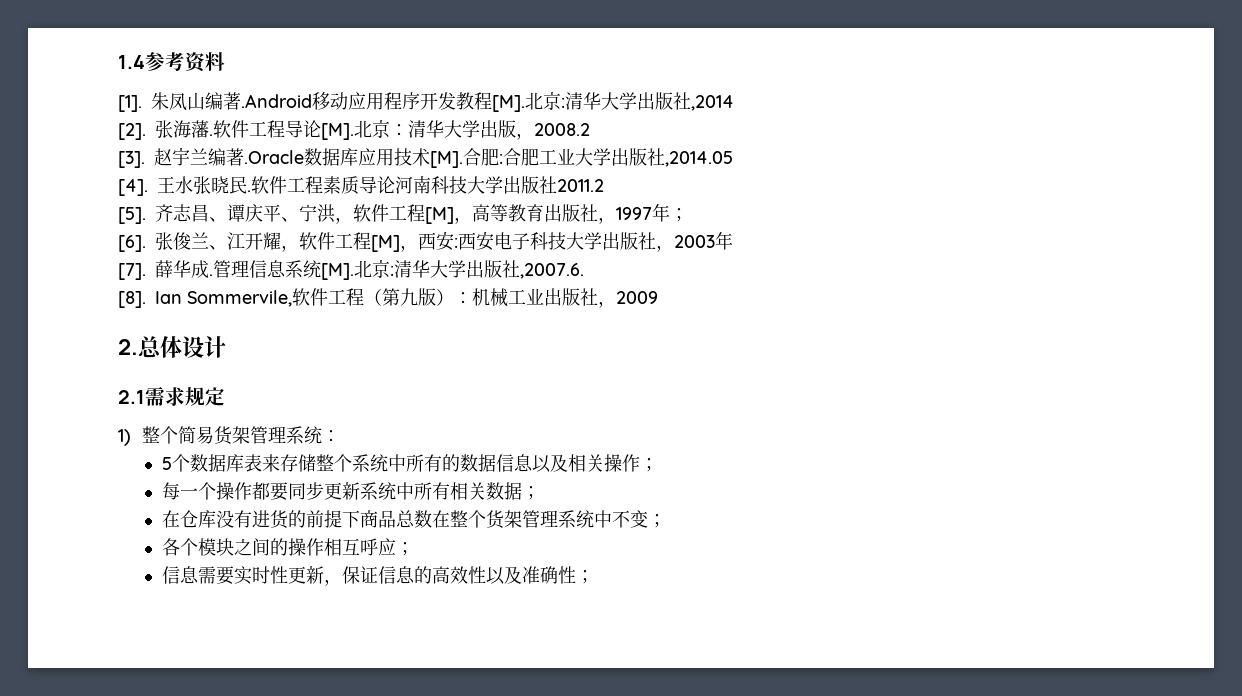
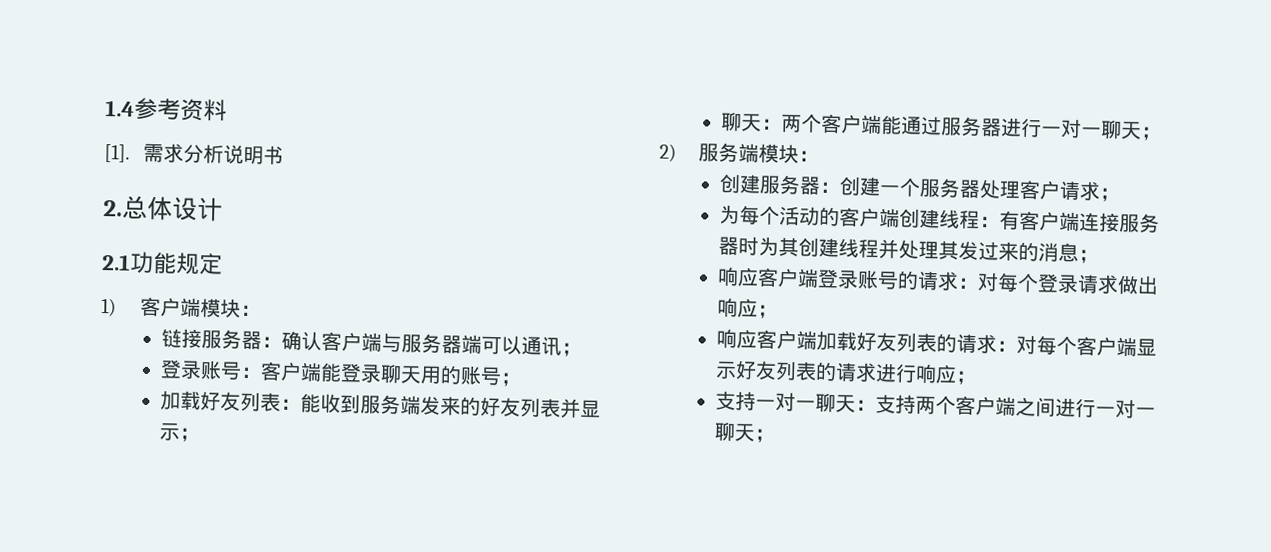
- 朱凤山编著.Android移动应用程序开发教程[M].北京:清华大学出版社,2014
- [2].张海藩.软件工程导论[M].北京：清华大学出版，2008.2
- [3].赵宇兰编著.Oracle数据库应用技术[M].合肥:合肥工业大学出版社,2014.05
- [4].王水张晓民.软件工程素质导论河南科技大学出版社2011.2
- [5].齐志昌、谭庆平、宁洪，软件工程[M]，高等教育出版社，1997年；
- [6].张俊兰、江开耀，软件工程[M]，西安:西安电子科技大学出版社，2003年
- [7].薛华成.管理信息系统[M].北京:清华大学出版社,2007.6.
- [8]. Ian Sommervile,软件工程（第九版）：机械工业出版社，2009
+ 需求分析说明书
- 2.1需求规定
+ 2.1功能规定
- 1)整个简易货架管理系统：
- 5个数据库表来存储整个系统中所有的数据信息以及相关操作；
- 每一个操作都要同步更新系统中所有相关数据；
- 在仓库没有进货的前提下商品总数在整个货架管理系统中不变；
- 各个模块之间的操作相互呼应；
- 信息需要实时性更新，保证信息的高效性以及准确性；
+ 1)客户端模块：
+ 链接服务器：确认客户端与服务器端可以通讯；
+ 登录账号：客户端能登录聊天用的账号；
+ 加载好友列表：能收到服务端发来的好友列表并显示；
+ 聊天：两个客户端能通过服务器进行一对一聊天；
+ 2)服务端模块：
+ 创建服务器：创建一个服务器处理客户请求；
+ 为每个活动的客户端创建线程：有客户端连接服务器时为其创建线程并处理其发过来的消息；
+ 响应客户端登录账号的请求：对每个登录请求做出响应；
+ 响应客户端加载好友列表的请求：对每个客户端显示好友列表的请求进行响应；
+ 支持一对一聊天：支持两个客户端之间进行一对一聊天；

